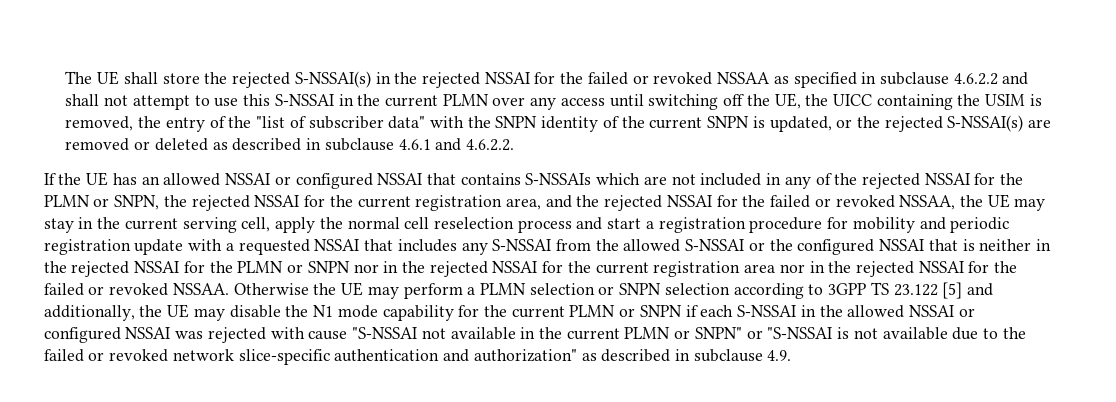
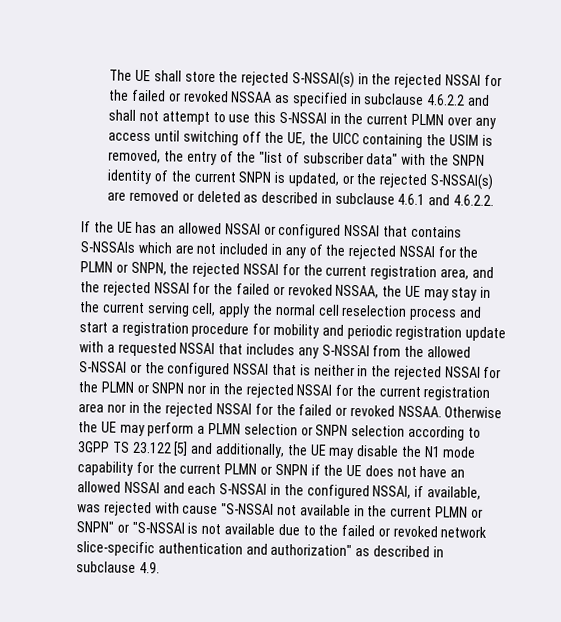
- Otherwise the UE may perform a PLMN selection or SNPN selection according to 3GPP TS 23.122 [5] and additionally, the UE may disable the N1 mode capability for the current PLMN or SNPN if each S-NSSAI in the allowed NSSAI or configured NSSAI was rejected with cause "S-NSSAI not available in the current PLMN or SNPN" or "S-NSSAI is not available due to the failed or revoked network slice-specific authentication and authorization" as described in subclause 4.9.
+ Otherwise the UE may perform a PLMN selection or SNPN selection according to 3GPP TS 23.122 [5] and additionally, the UE may disable the N1 mode capability for the current PLMN or SNPN if the UE does not have an allowed NSSAI and each S-NSSAI in the configured NSSAI, if available, was rejected with cause "S-NSSAI not available in the current PLMN or SNPN" or "S-NSSAI is not available due to the failed or revoked network slice-specific authentication and authorization" as described in subclause 4.9.

